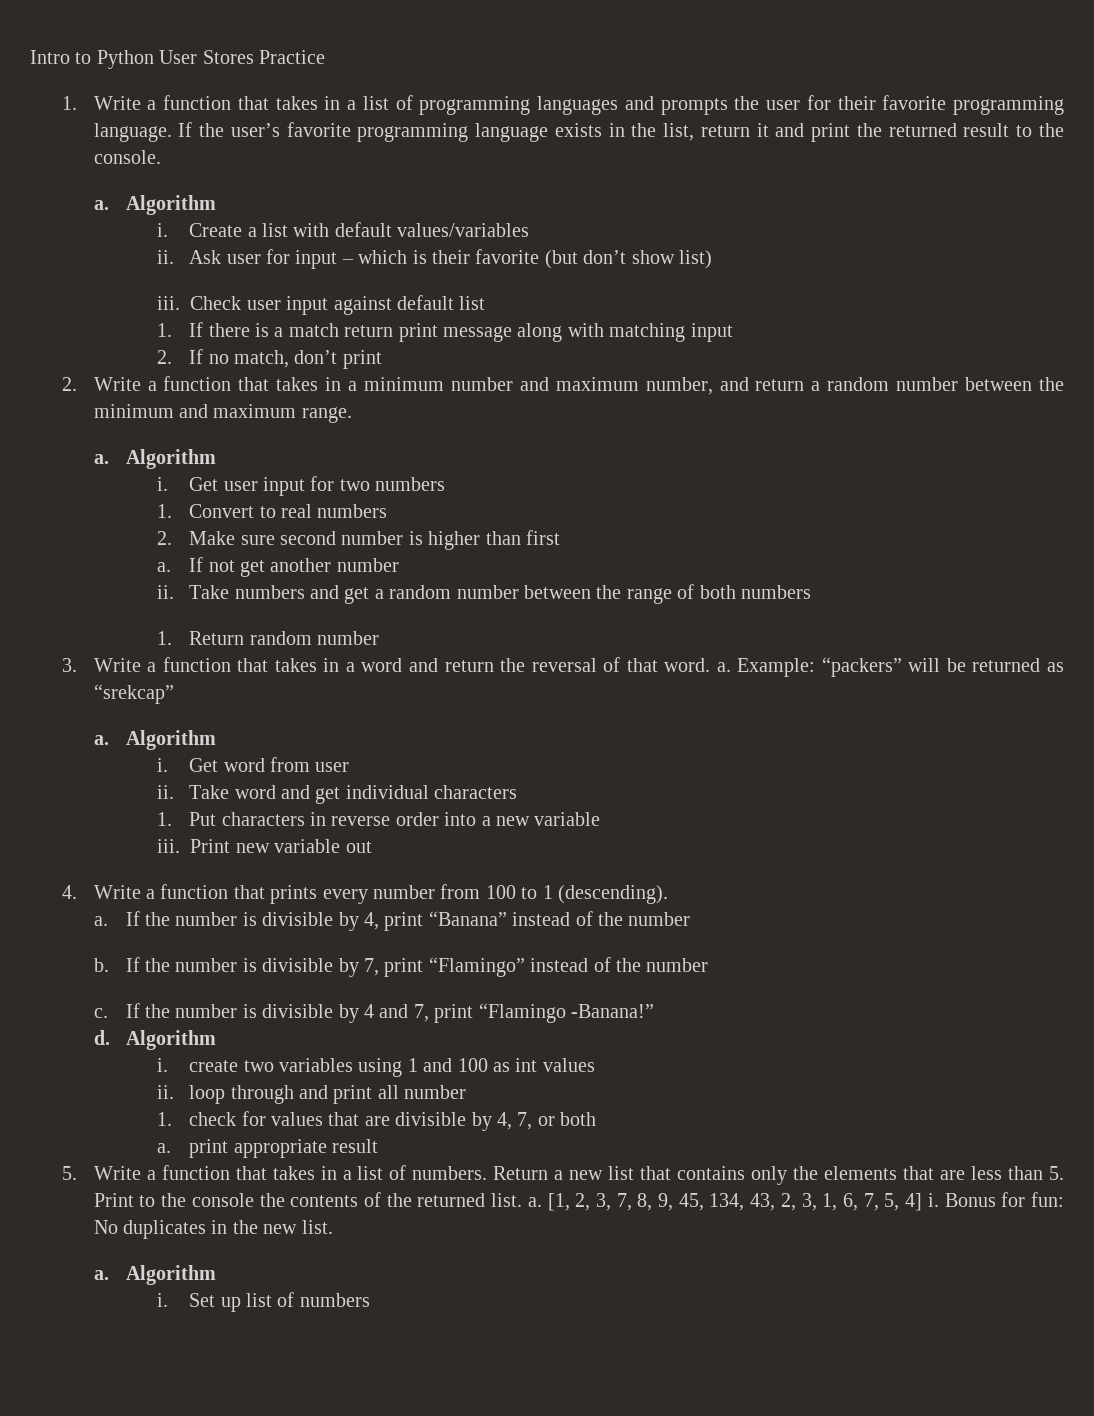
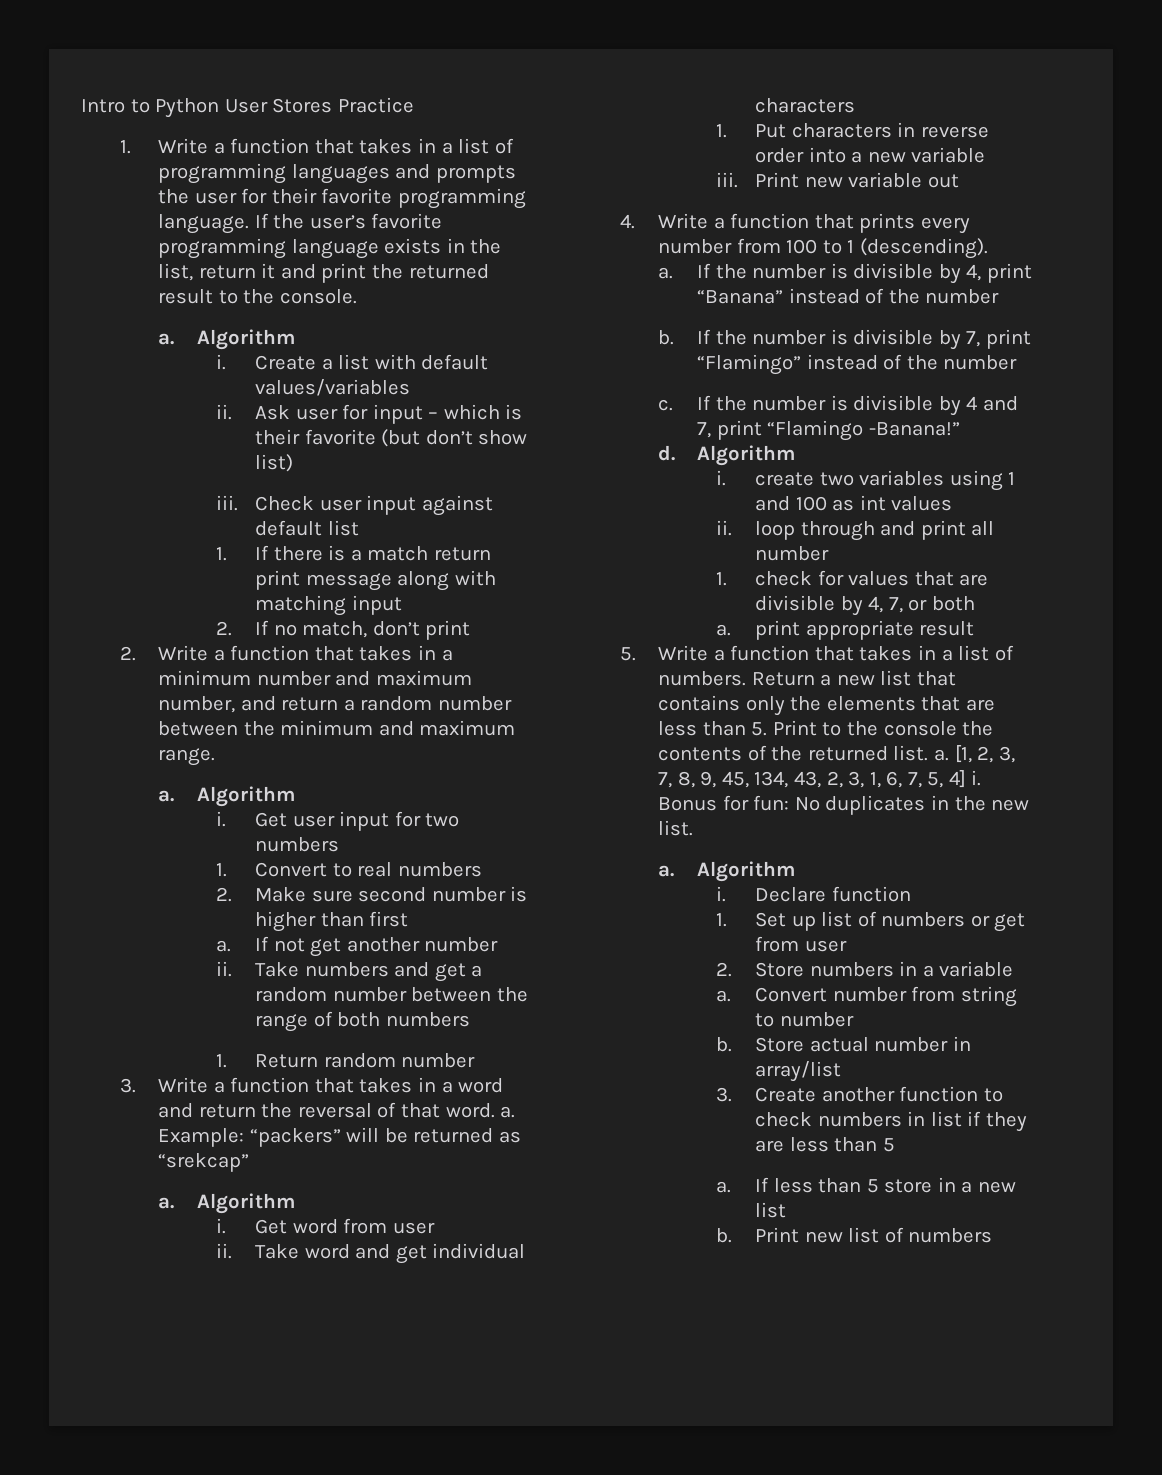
- Set up list of numbers
+ Declare function
+ 1. Set up list of numbers or get from user
+ 2. Store numbers in a variable
+ a. Convert number from string to number
+ b. Store actual number in array/list
+ 3. Create another function to check numbers in list if they are less than 5
+ a. If less than 5 store in a new list
+ b. Print new list of numbers

